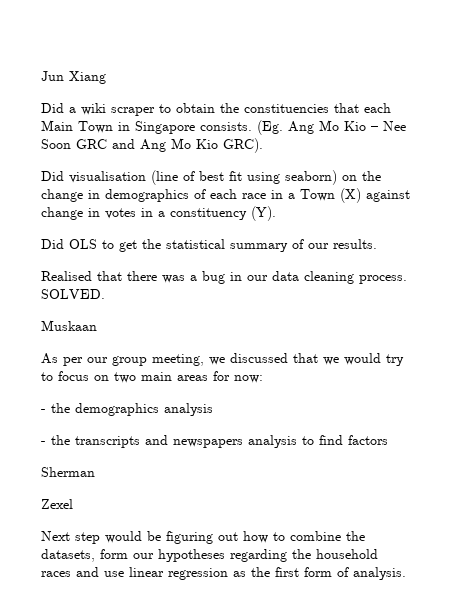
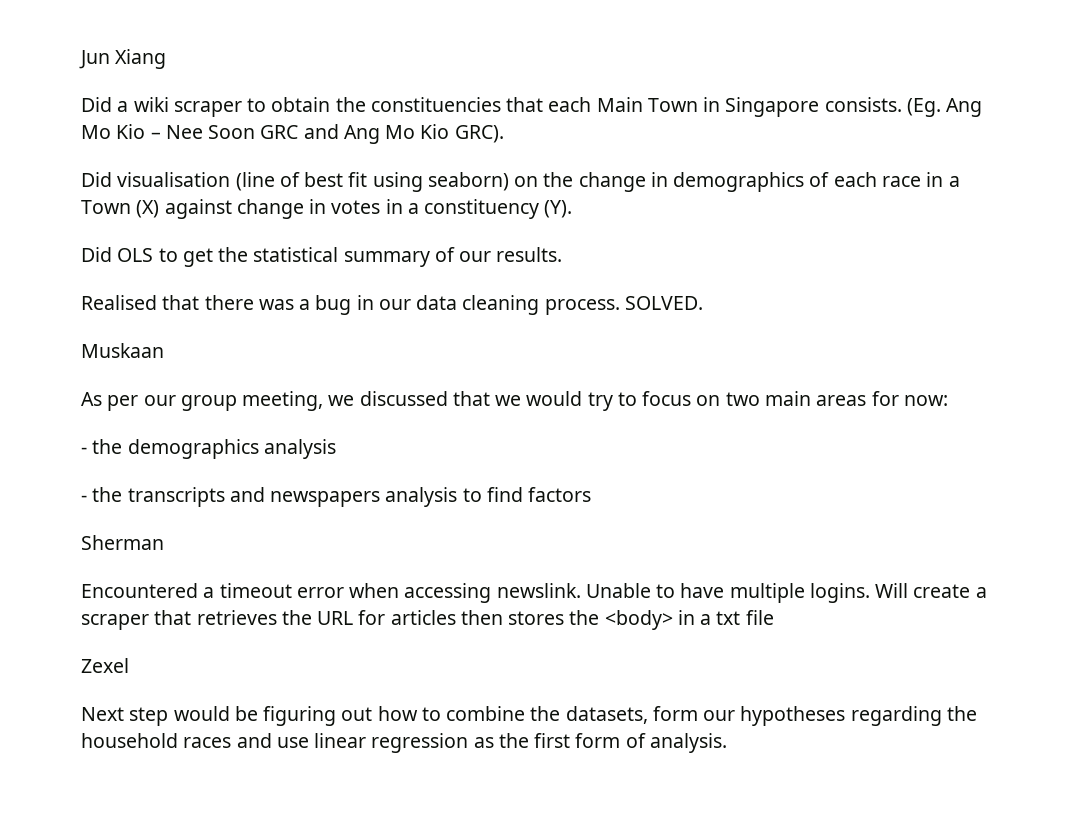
+ Encountered a timeout error when accessing newslink. Unable to have multiple logins. Will create a scraper that retrieves the URL for articles then stores the <body> in a txt file

